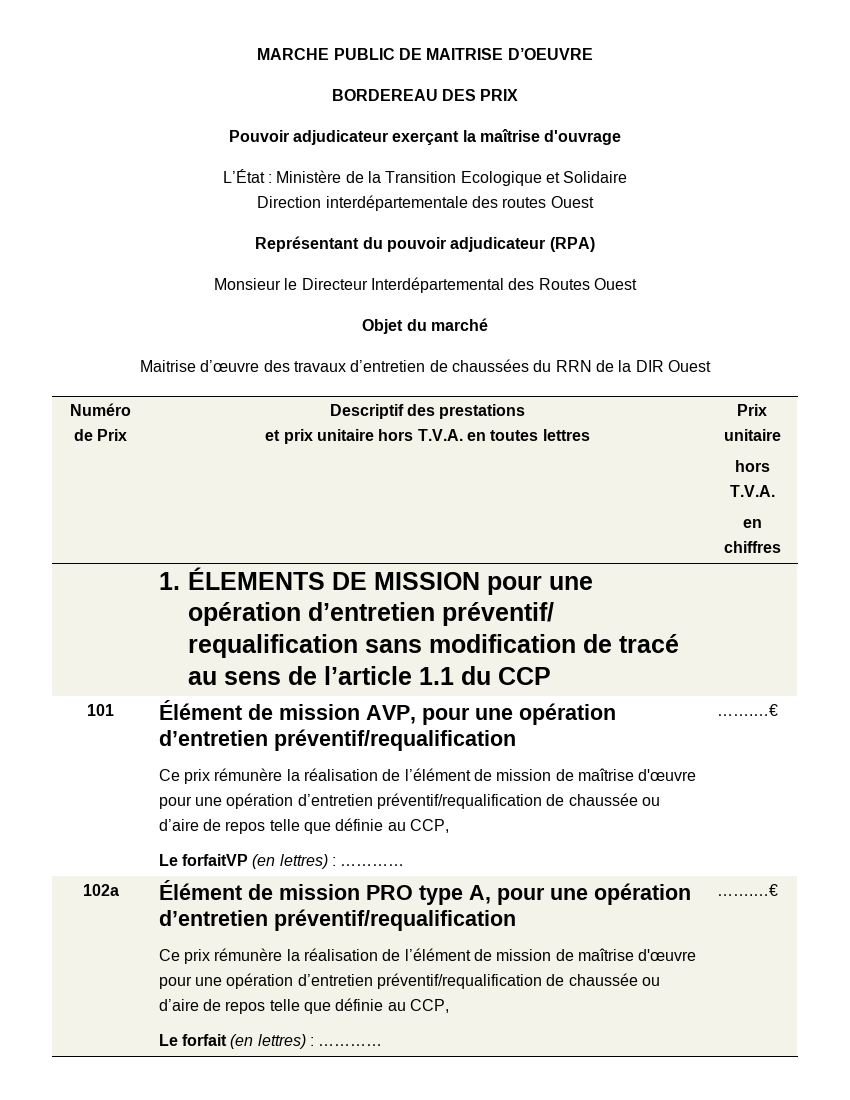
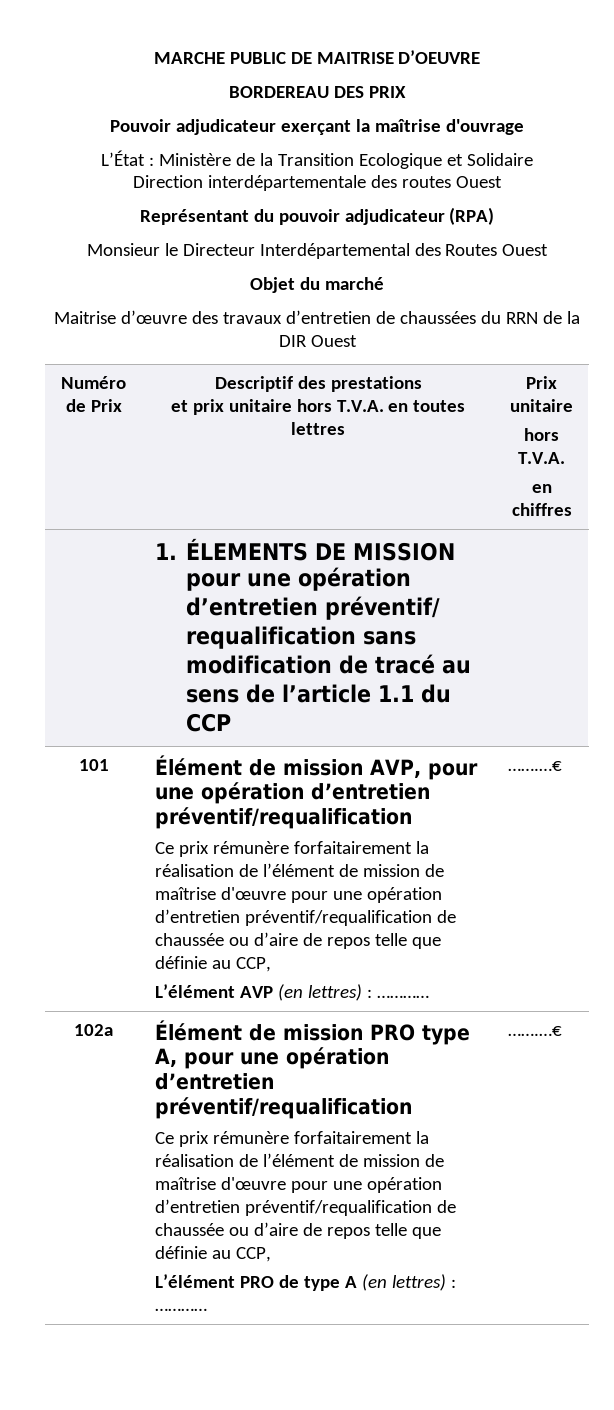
  Élément de mission AVP, pour une opération d’entretien préventif/requalification
- Ce prix rémunère la réalisation de l’élément de mission de maîtrise d'œuvre pour une opération d’entretien préventif/requalification de chaussée ou d’aire de repos telle que définie au CCP,
+ Ce prix rémunère forfaitairement la réalisation de l’élément de mission de maîtrise d'œuvre pour une opération d’entretien préventif/requalification de chaussée ou d’aire de repos telle que définie au CCP,
- Le forfaitVP (en lettres) : …………
+ L’élément AVP (en lettres) : …………
  Élément de mission PRO type A, pour une opération d’entretien préventif/requalification
- Ce prix rémunère la réalisation de l’élément de mission de maîtrise d'œuvre pour une opération d’entretien préventif/requalification de chaussée ou d’aire de repos telle que définie au CCP,
+ Ce prix rémunère forfaitairement la réalisation de l’élément de mission de maîtrise d'œuvre pour une opération d’entretien préventif/requalification de chaussée ou d’aire de repos telle que définie au CCP,
- Le forfait (en lettres) : …………
+ L’élément PRO de type A (en lettres) : …………

